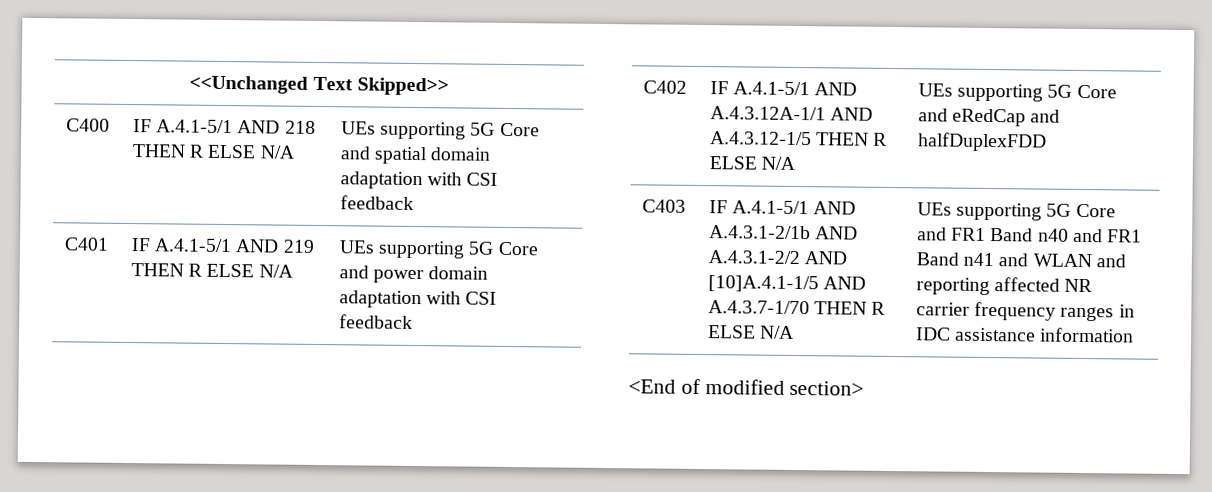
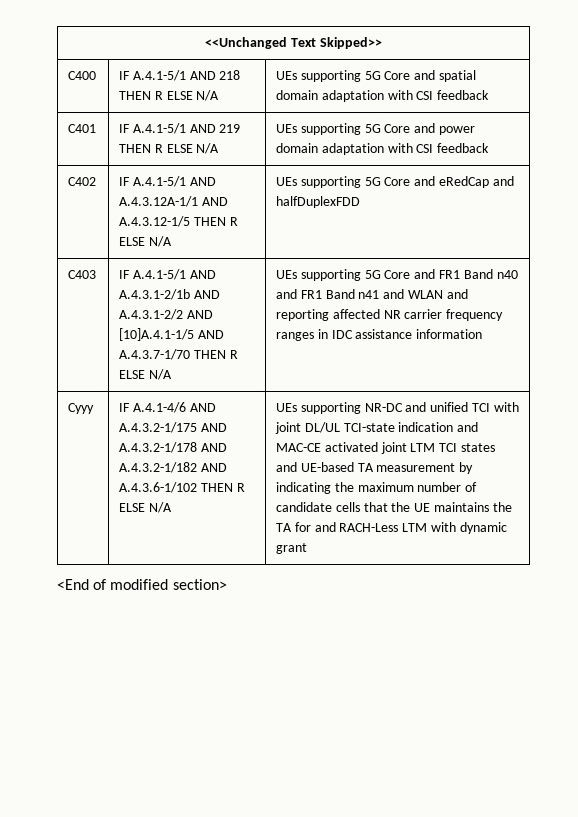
+ Cyyy | IF A.4.1-4/6 AND A.4.3.2-1/175 AND A.4.3.2-1/178 AND A.4.3.2-1/182 AND A.4.3.6-1/102 THEN R ELSE N/A | UEs supporting NR-DC and unified TCI with joint DL/UL TCI-state indication and MAC-CE activated joint LTM TCI states and UE-based TA measurement by indicating the maximum number of candidate cells that the UE maintains the TA for and RACH-Less LTM with dynamic grant

